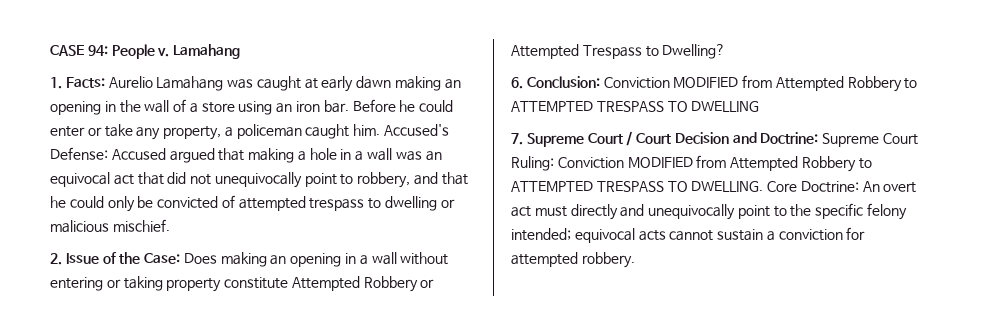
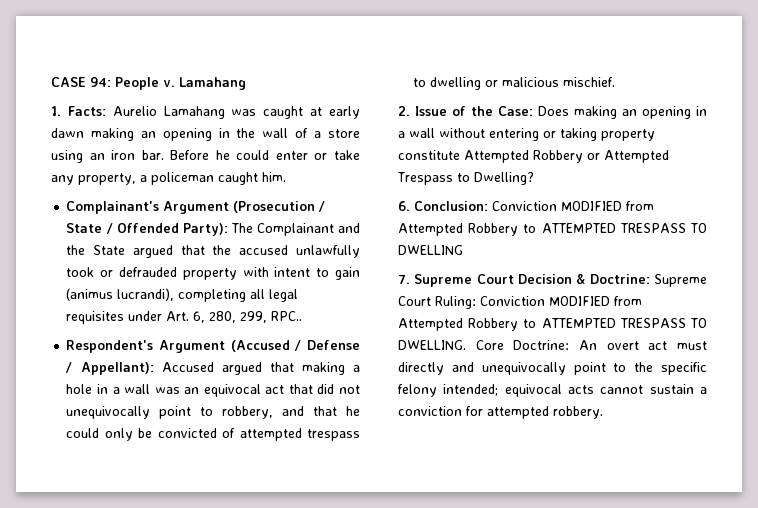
- Before he could enter or take any property, a policeman caught him. Accused's Defense: Accused argued that making a hole in a wall was an equivocal act that did not unequivocally point to robbery, and that he could only be convicted of attempted trespass to dwelling or malicious mischief.
+ Before he could enter or take any property, a policeman caught him.
+ Complainant's Argument (Prosecution / State / Offended Party): The Complainant and the State argued that the accused unlawfully took or defrauded property with intent to gain (animus lucrandi), completing all legal requisites under Art. 6, 280, 299, RPC..
+ Respondent's Argument (Accused / Defense / Appellant): Accused argued that making a hole in a wall was an equivocal act that did not unequivocally point to robbery, and that he could only be convicted of attempted trespass to dwelling or malicious mischief.
- 7. Supreme Court / Court Decision and Doctrine: Supreme Court Ruling: Conviction MODIFIED from Attempted Robbery to ATTEMPTED TRESPASS TO DWELLING.
+ 7. Supreme Court Decision & Doctrine: Supreme Court Ruling: Conviction MODIFIED from Attempted Robbery to ATTEMPTED TRESPASS TO DWELLING.

